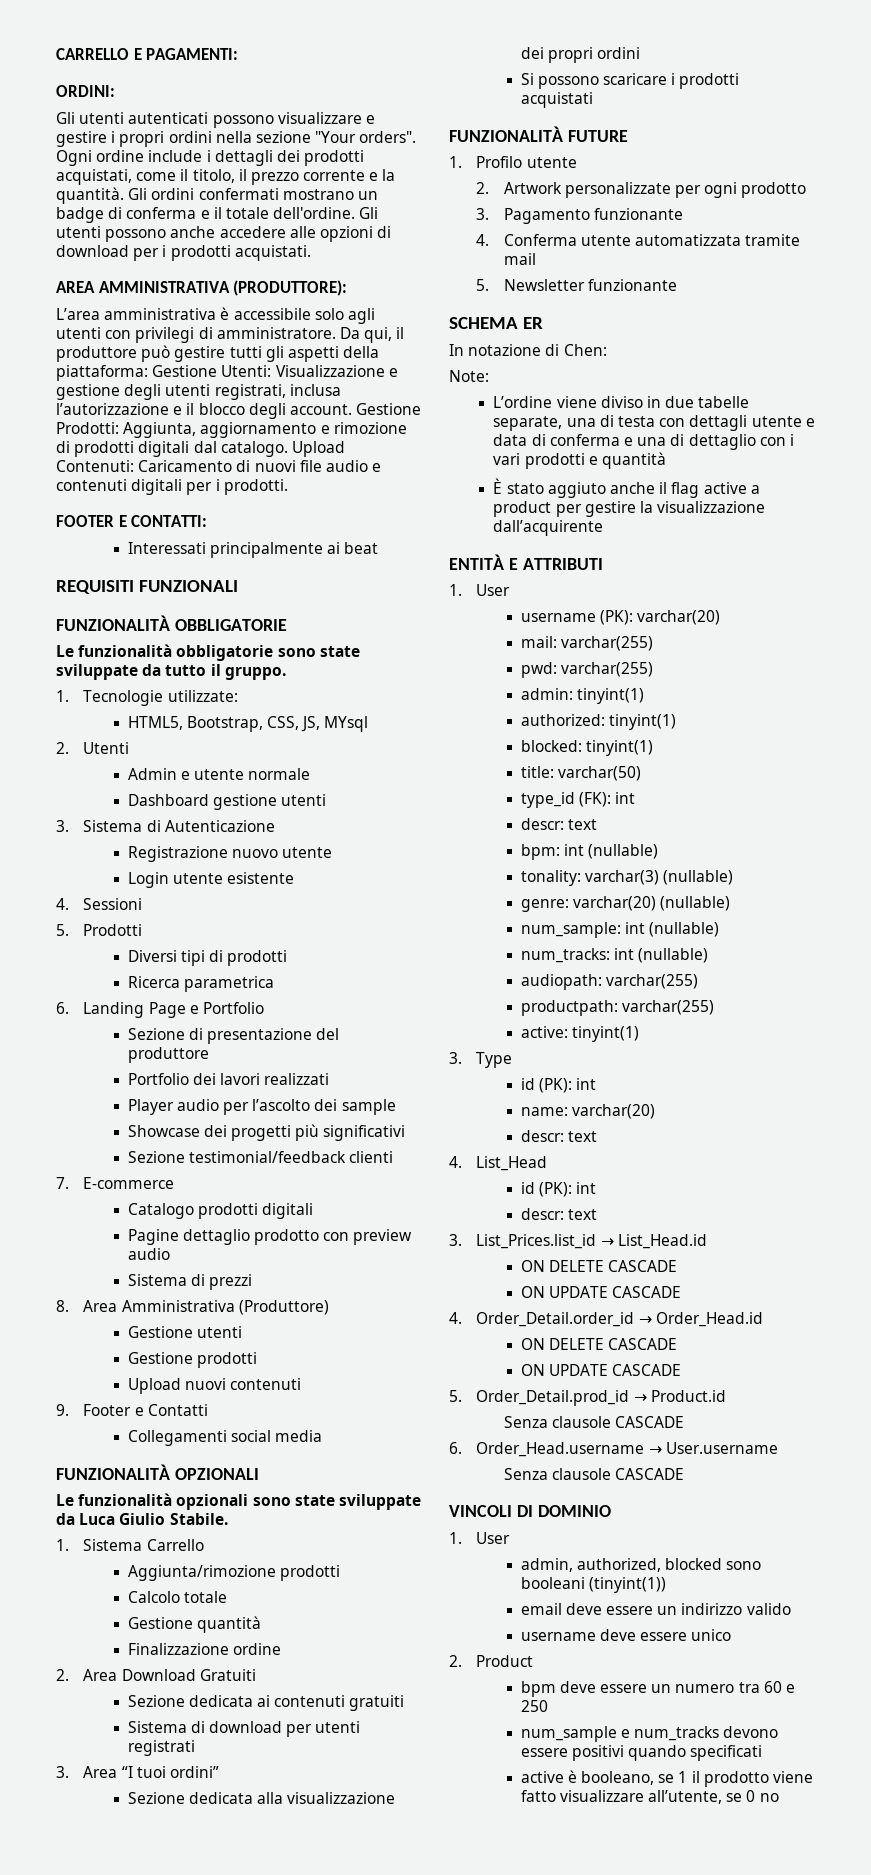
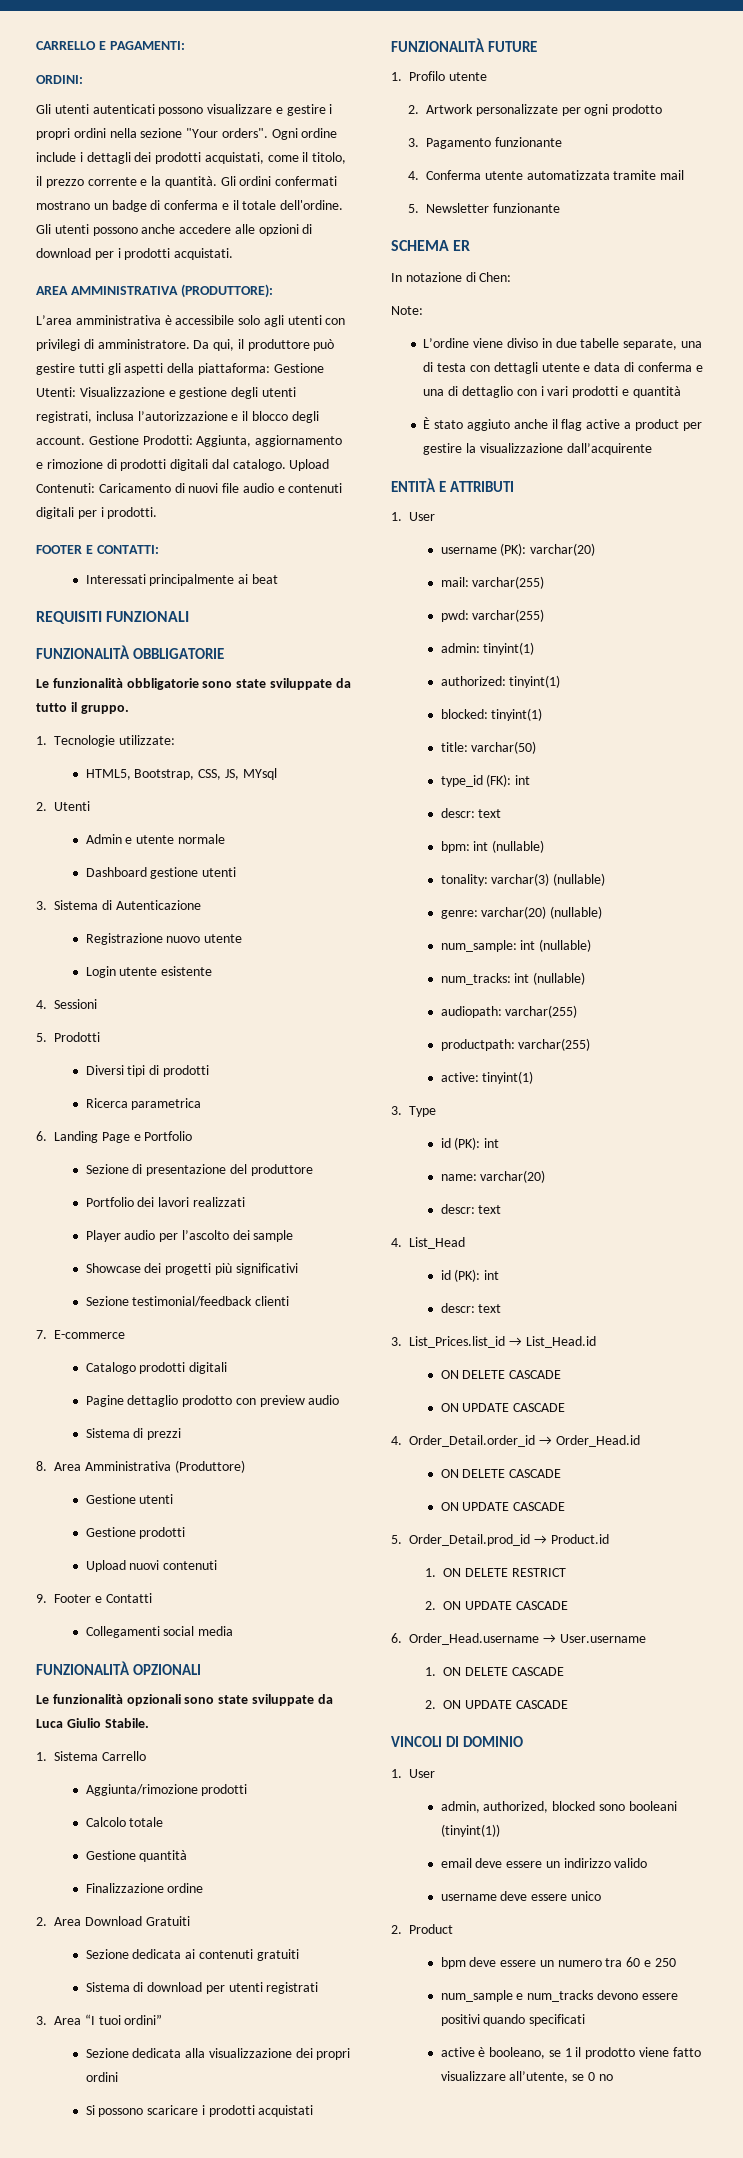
  5. Order_Detail.prod_id → Product.id
- Senza clausole CASCADE
+ 1. ON DELETE RESTRICT
+ 2. ON UPDATE CASCADE
  6. Order_Head.username → User.username
- Senza clausole CASCADE
+ 1. ON DELETE CASCADE
+ 2. ON UPDATE CASCADE

